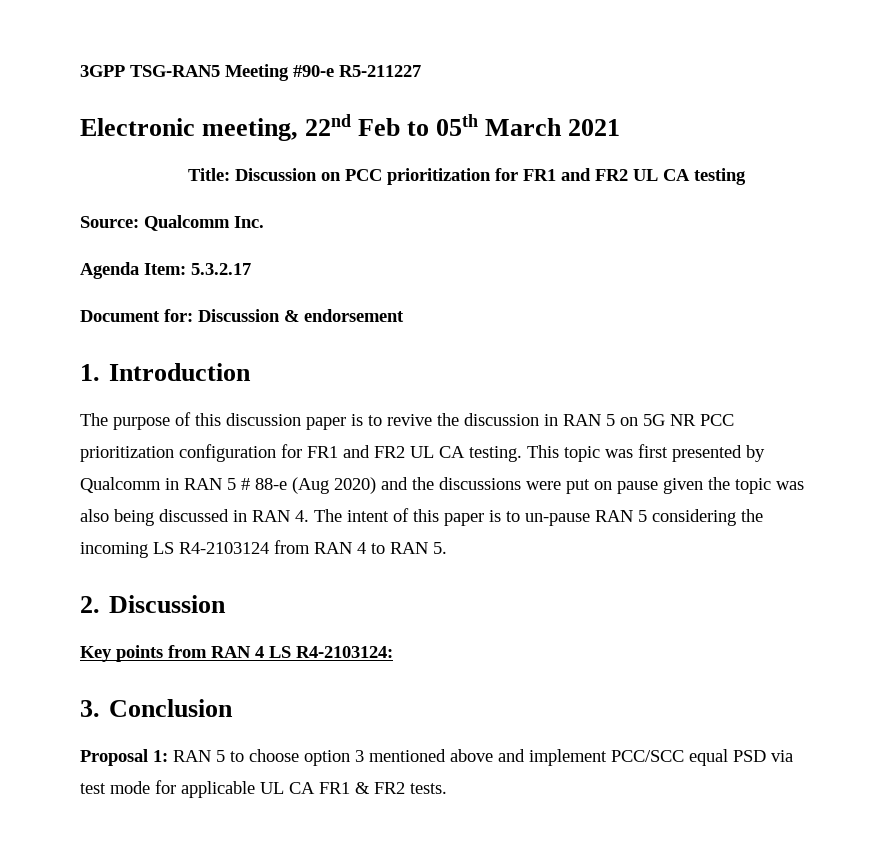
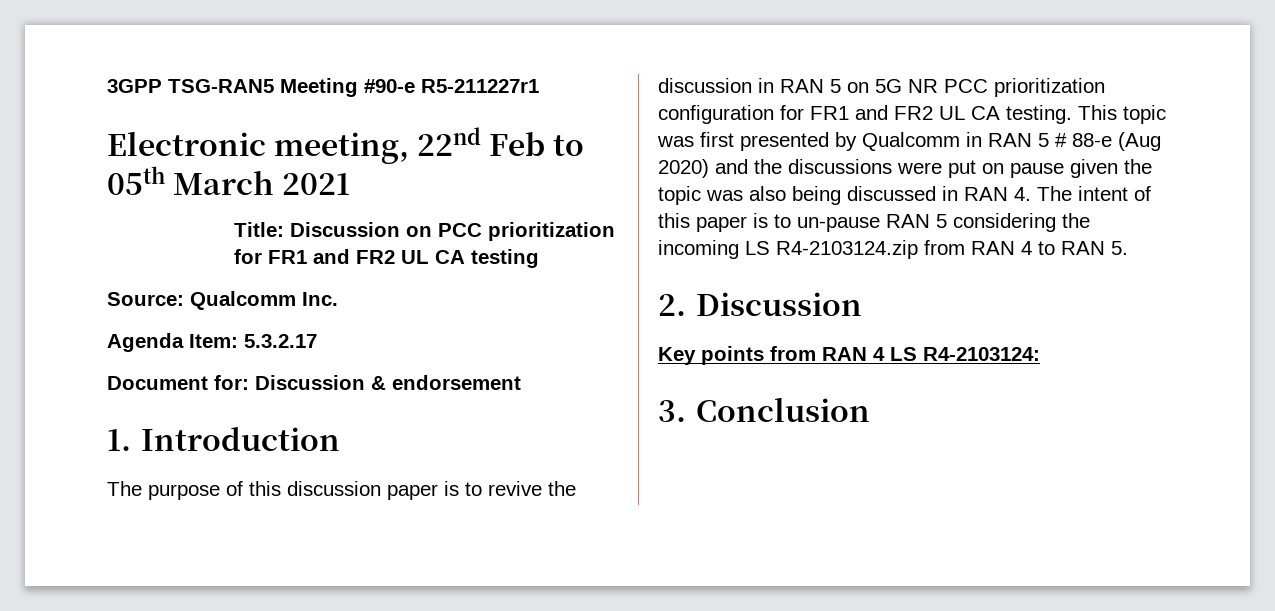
- 3GPP TSG-RAN5 Meeting #90-e R5-211227
+ 3GPP TSG-RAN5 Meeting #90-e R5-211227r1
- This topic was first presented by Qualcomm in RAN 5 # 88-e (Aug 2020) and the discussions were put on pause given the topic was also being discussed in RAN 4. The intent of this paper is to un-pause RAN 5 considering the incoming LS R4-2103124 from RAN 4 to RAN 5.
+ This topic was first presented by Qualcomm in RAN 5 # 88-e (Aug 2020) and the discussions were put on pause given the topic was also being discussed in RAN 4. The intent of this paper is to un-pause RAN 5 considering the incoming LS R4-2103124.zip from RAN 4 to RAN 5.
- Proposal 1: RAN 5 to choose option 3 mentioned above and implement PCC/SCC equal PSD via test mode for applicable UL CA FR1 & FR2 tests.

